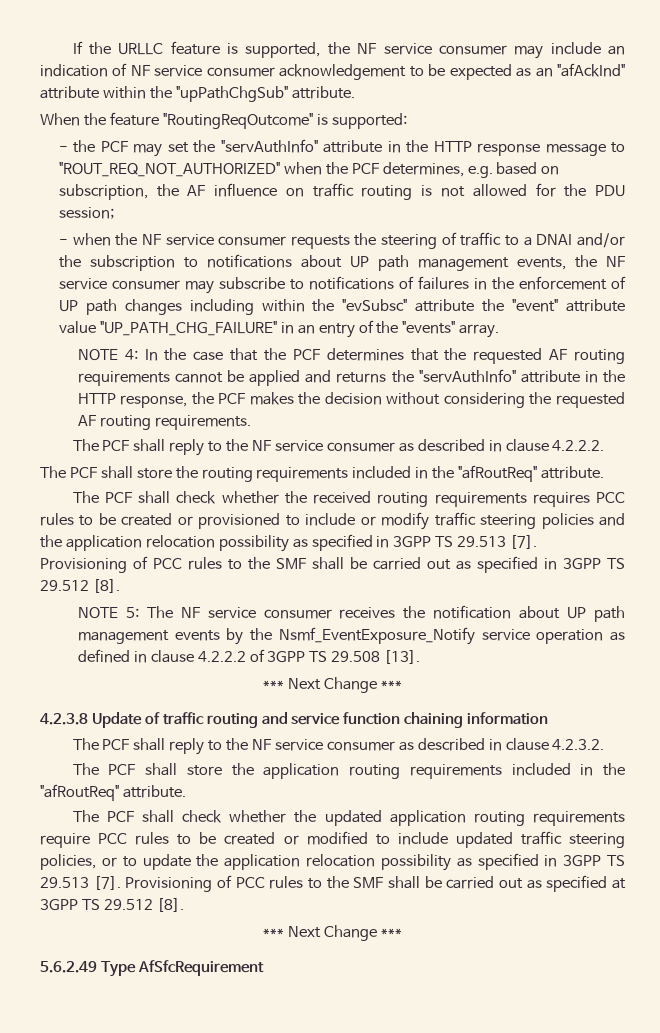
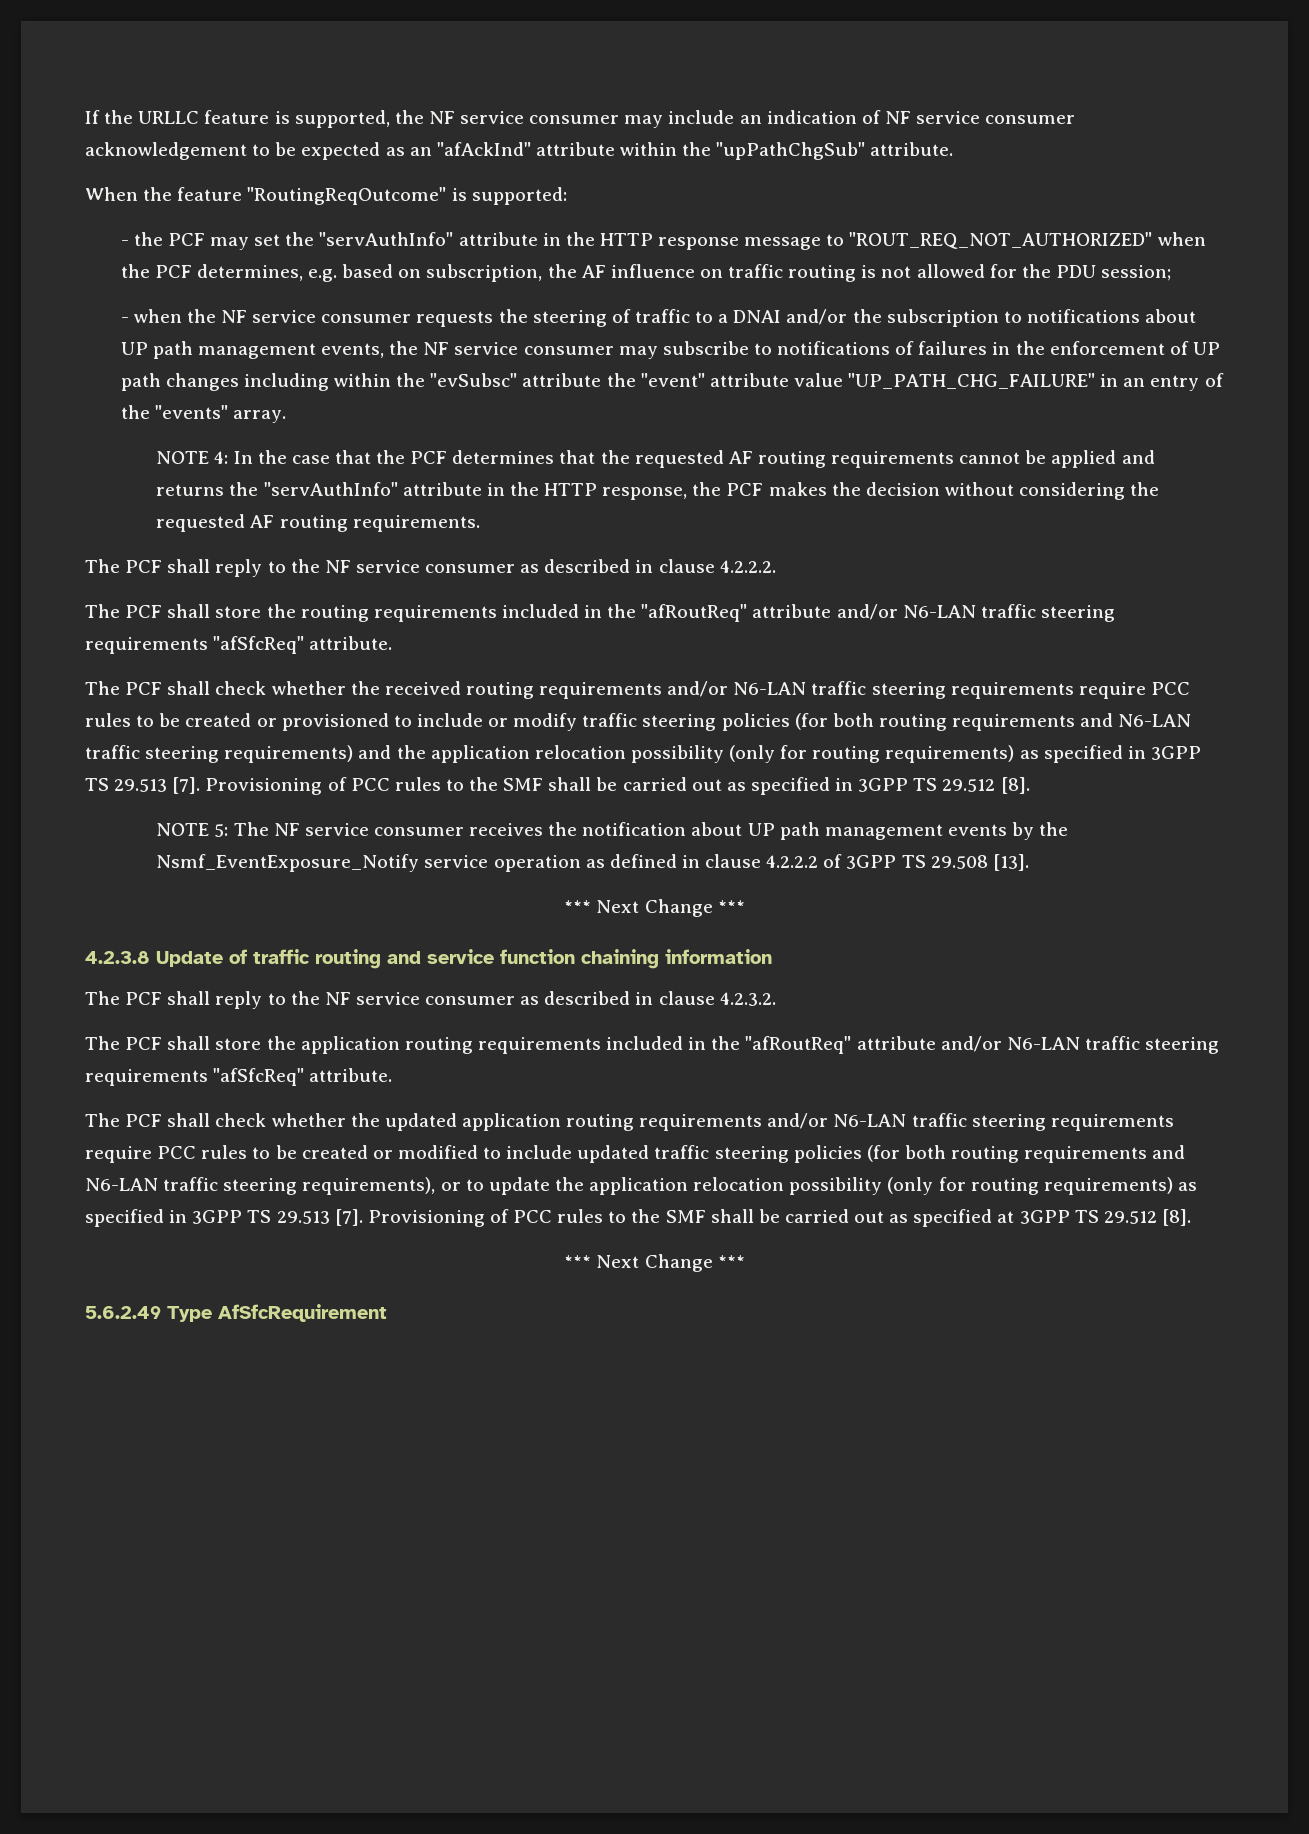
- The PCF shall store the routing requirements included in the "afRoutReq" attribute.
+ The PCF shall store the routing requirements included in the "afRoutReq" attribute and/or N6-LAN traffic steering requirements "afSfcReq" attribute.
- The PCF shall check whether the received routing requirements requires PCC rules to be created or provisioned to include or modify traffic steering policies and the application relocation possibility as specified in 3GPP TS 29.513 [7].
+ The PCF shall check whether the received routing requirements and/or N6-LAN traffic steering requirements require PCC rules to be created or provisioned to include or modify traffic steering policies (for both routing requirements and N6-LAN traffic steering requirements) and the application relocation possibility (only for routing requirements) as specified in 3GPP TS 29.513 [7].
- The PCF shall store the application routing requirements included in the "afRoutReq" attribute.
+ The PCF shall store the application routing requirements included in the "afRoutReq" attribute and/or N6-LAN traffic steering requirements "afSfcReq" attribute.
- The PCF shall check whether the updated application routing requirements require PCC rules to be created or modified to include updated traffic steering policies, or to update the application relocation possibility as specified in 3GPP TS 29.513 [7].
+ The PCF shall check whether the updated application routing requirements and/or N6-LAN traffic steering requirements require PCC rules to be created or modified to include updated traffic steering policies (for both routing requirements and N6-LAN traffic steering requirements), or to update the application relocation possibility (only for routing requirements) as specified in 3GPP TS 29.513 [7].

